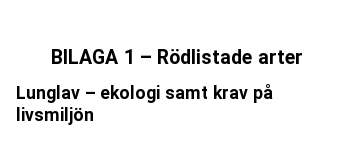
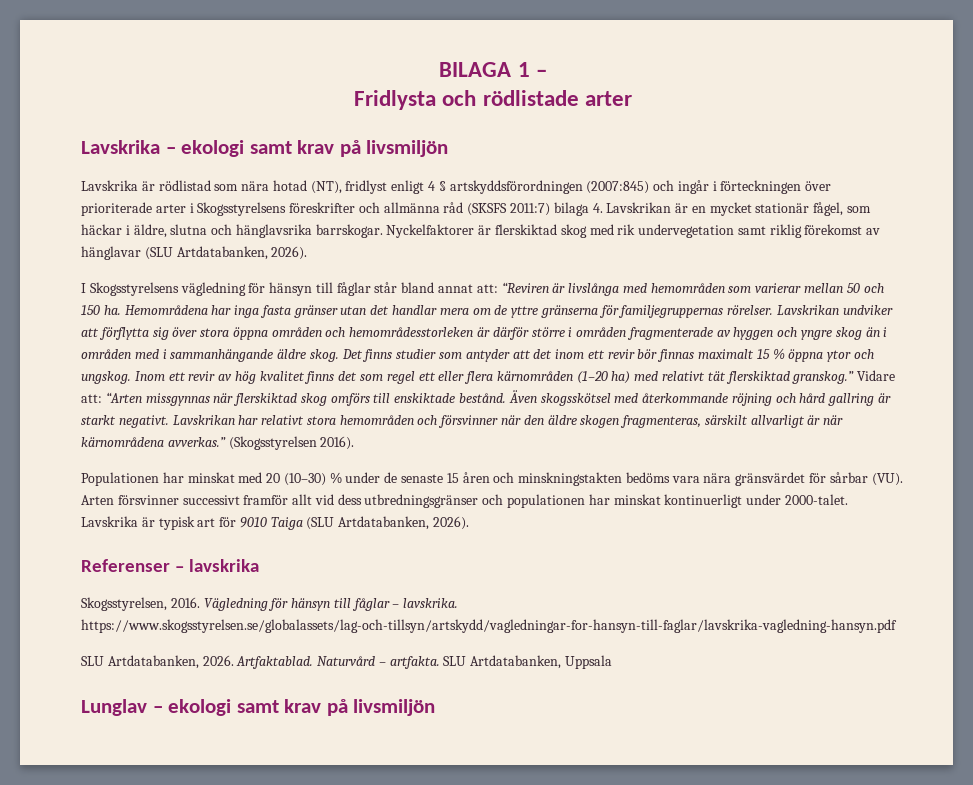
- BILAGA 1 – Rödlistade arter
+ BILAGA 1 –
+ Fridlysta och rödlistade arter
+ Lavskrika – ekologi samt krav på livsmiljön
+ Lavskrika är rödlistad som nära hotad (NT), fridlyst enligt 4 § artskyddsförordningen (2007:845) och ingår i förteckningen över prioriterade arter i Skogsstyrelsens föreskrifter och allmänna råd (SKSFS 2011:7) bilaga 4. Lavskrikan är en mycket stationär fågel, som häckar i äldre, slutna och hänglavsrika barrskogar. Nyckelfaktorer är flerskiktad skog med rik undervegetation samt riklig förekomst av hänglavar (SLU Artdatabanken, 2026).
+ I Skogsstyrelsens vägledning för hänsyn till fåglar står bland annat att: “Reviren är livslånga med hemområden som varierar mellan 50 och 150 ha. Hemområdena har inga fasta gränser utan det handlar mera om de yttre gränserna för familjegruppernas rörelser. Lavskrikan undviker att förflytta sig över stora öppna områden och hemområdesstorleken är därför större i områden fragmenterade av hyggen och yngre skog än i områden med i sammanhängande äldre skog. Det finns studier som antyder att det inom ett revir bör finnas maximalt 15 % öppna ytor och ungskog. Inom ett revir av hög kvalitet finns det som regel ett eller flera kärnområden (1–20 ha) med relativt tät flerskiktad granskog.” Vidare att: “Arten missgynnas när flerskiktad skog omförs till enskiktade bestånd. Även skogsskötsel med återkommande röjning och hård gallring är starkt negativt. Lavskrikan har relativt stora hemområden och försvinner när den äldre skogen fragmenteras, särskilt allvarligt är när kärnområdena avverkas.” (Skogsstyrelsen 2016).
+ Populationen har minskat med 20 (10–30) % under de senaste 15 åren och minskningstakten bedöms vara nära gränsvärdet för sårbar (VU). Arten försvinner successivt framför allt vid dess utbredningsgränser och populationen har minskat kontinuerligt under 2000-talet. Lavskrika är typisk art för 9010 Taiga (SLU Artdatabanken, 2026).
+ Referenser – lavskrika
+ Skogsstyrelsen, 2016. Vägledning för hänsyn till fåglar – lavskrika. https://www.skogsstyrelsen.se/globalassets/lag-och-tillsyn/artskydd/vagledningar-for-hansyn-till-faglar/lavskrika-vagledning-hansyn.pdf
+ SLU Artdatabanken, 2026. Artfaktablad. Naturvård – artfakta. SLU Artdatabanken, Uppsala

